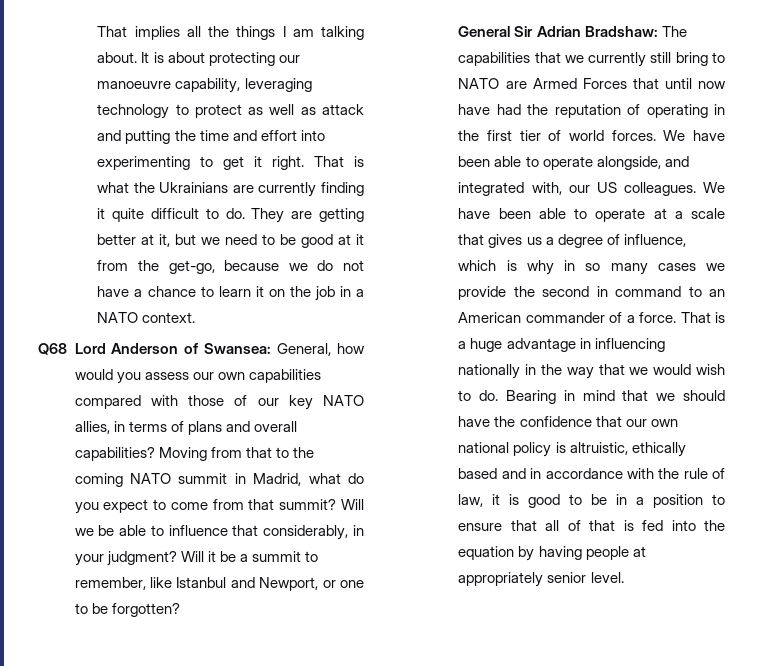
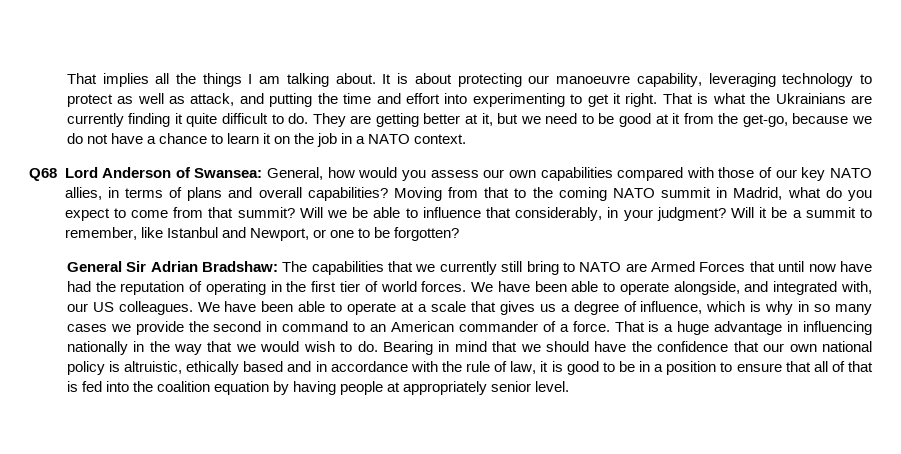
- It is about protecting our manoeuvre capability, leveraging technology to protect as well as attack and putting the time and effort into experimenting to get it right.
+ It is about protecting our manoeuvre capability, leveraging technology to protect as well as attack, and putting the time and effort into experimenting to get it right.
- Bearing in mind that we should have the confidence that our own national policy is altruistic, ethically based and in accordance with the rule of law, it is good to be in a position to ensure that all of that is fed into the equation by having people at appropriately senior level.
+ Bearing in mind that we should have the confidence that our own national policy is altruistic, ethically based and in accordance with the rule of law, it is good to be in a position to ensure that all of that is fed into the coalition equation by having people at appropriately senior level.

